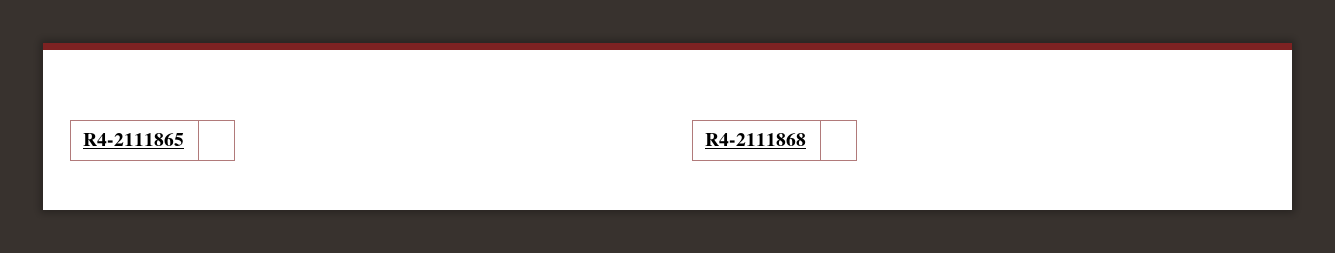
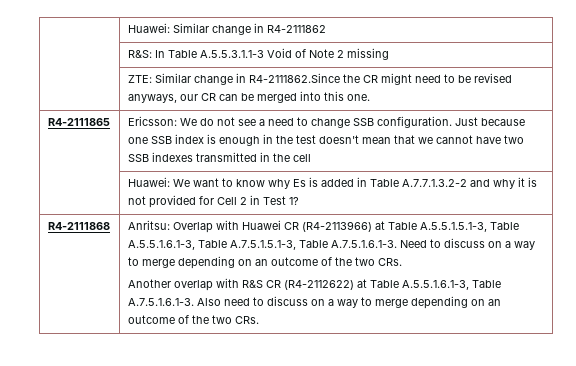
- R4-2111865 |
- R4-2111868 |
+ | Huawei: Similar change in R4-2111862
+ | R&S: In Table A.5.5.3.1.1-3 Void of Note 2 missing
+ | ZTE: Similar change in R4-2111862.Since the CR might need to be revised anyways, our CR can be merged into this one.
+ R4-2111865 | Ericsson: We do not see a need to change SSB configuration. Just because one SSB index is enough in the test doesn't mean that we cannot have two SSB indexes transmitted in the cell
+ | Huawei: We want to know why Es is added in Table A.7.7.1.3.2-2 and why it is not provided for Cell 2 in Test 1?
+ R4-2111868 | Anritsu: Overlap with Huawei CR (R4-2113966) at Table A.5.5.1.5.1-3, Table A.5.5.1.6.1-3, Table A.7.5.1.5.1-3, Table A.7.5.1.6.1-3. Need to discuss on a way to merge depending on an outcome of the two CRs.
+ Another overlap with R&S CR (R4-2112622) at Table A.5.5.1.6.1-3, Table A.7.5.1.6.1-3. Also need to discuss on a way to merge depending on an outcome of the two CRs.

